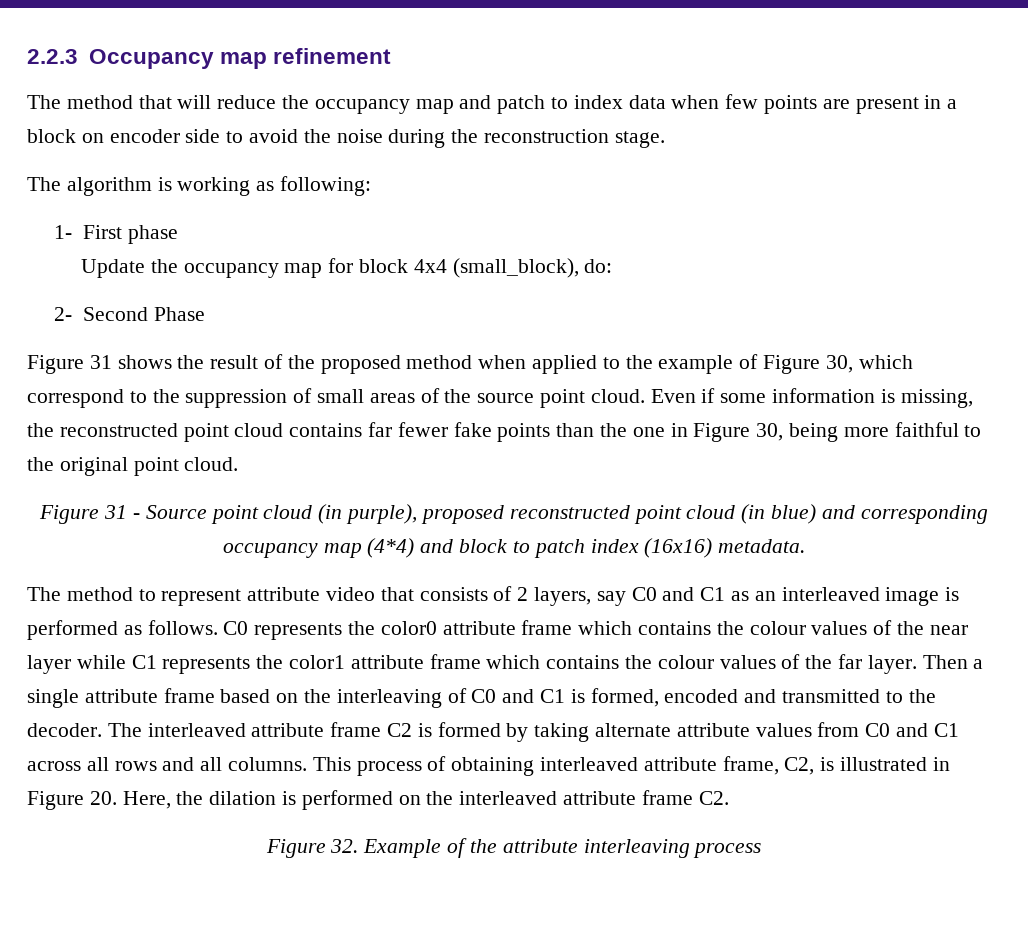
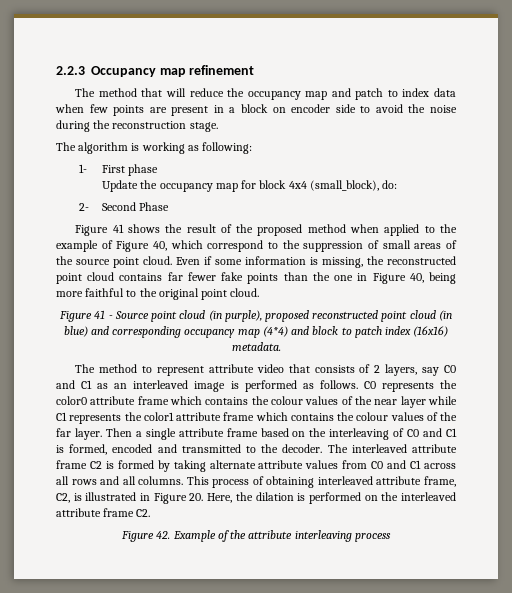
- Figure 31 shows the result of the proposed method when applied to the example of Figure 30, which correspond to the suppression of small areas of the source point cloud.
+ Figure 41 shows the result of the proposed method when applied to the example of Figure 40, which correspond to the suppression of small areas of the source point cloud.
- Even if some information is missing, the reconstructed point cloud contains far fewer fake points than the one in Figure 30, being more faithful to the original point cloud.
+ Even if some information is missing, the reconstructed point cloud contains far fewer fake points than the one in Figure 40, being more faithful to the original point cloud.
- Figure 31 - Source point cloud (in purple), proposed reconstructed point cloud (in blue) and corresponding occupancy map (4*4) and block to patch index (16x16) metadata.
+ Figure 41 - Source point cloud (in purple), proposed reconstructed point cloud (in blue) and corresponding occupancy map (4*4) and block to patch index (16x16) metadata.
- Figure 32. Example of the attribute interleaving process
+ Figure 42. Example of the attribute interleaving process

